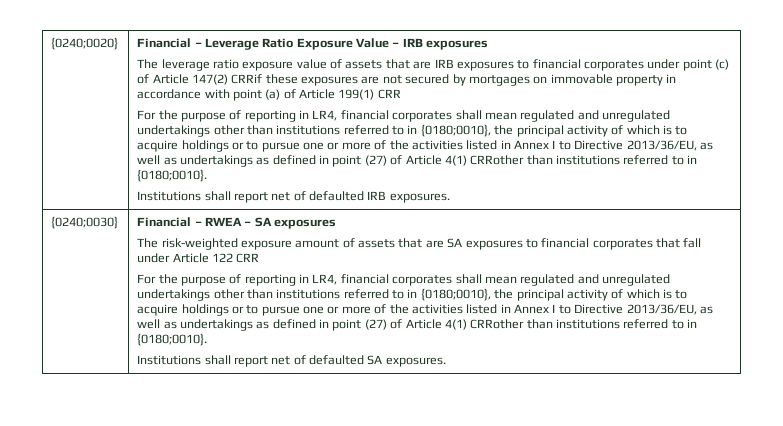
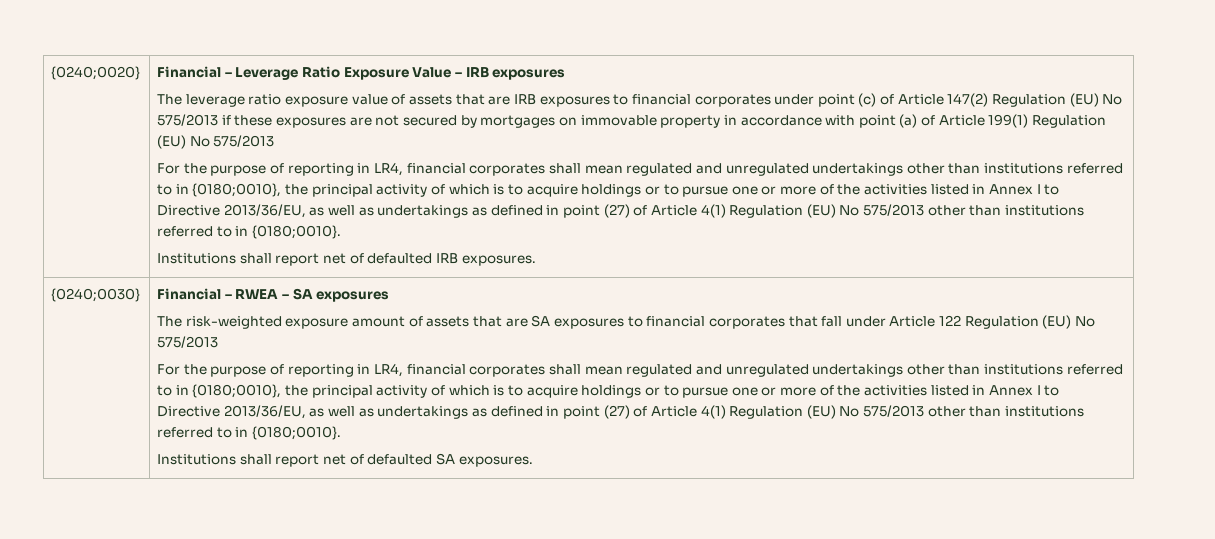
- The leverage ratio exposure value of assets that are IRB exposures to financial corporates under point (c) of Article 147(2) CRRif these exposures are not secured by mortgages on immovable property in accordance with point (a) of Article 199(1) CRR
- For the purpose of reporting in LR4, financial corporates shall mean regulated and unregulated undertakings other than institutions referred to in {0180;0010}, the principal activity of which is to acquire holdings or to pursue one or more of the activities listed in Annex I to Directive 2013/36/EU, as well as undertakings as defined in point (27) of Article 4(1) CRRother than institutions referred to in {0180;0010}.
+ The leverage ratio exposure value of assets that are IRB exposures to financial corporates under point (c) of Article 147(2) Regulation (EU) No 575/2013 if these exposures are not secured by mortgages on immovable property in accordance with point (a) of Article 199(1) Regulation (EU) No 575/2013
+ For the purpose of reporting in LR4, financial corporates shall mean regulated and unregulated undertakings other than institutions referred to in {0180;0010}, the principal activity of which is to acquire holdings or to pursue one or more of the activities listed in Annex I to Directive 2013/36/EU, as well as undertakings as defined in point (27) of Article 4(1) Regulation (EU) No 575/2013 other than institutions referred to in {0180;0010}.
- The risk-weighted exposure amount of assets that are SA exposures to financial corporates that fall under Article 122 CRR
- For the purpose of reporting in LR4, financial corporates shall mean regulated and unregulated undertakings other than institutions referred to in {0180;0010}, the principal activity of which is to acquire holdings or to pursue one or more of the activities listed in Annex I to Directive 2013/36/EU, as well as undertakings as defined in point (27) of Article 4(1) CRRother than institutions referred to in {0180;0010}.
+ The risk-weighted exposure amount of assets that are SA exposures to financial corporates that fall under Article 122 Regulation (EU) No 575/2013
+ For the purpose of reporting in LR4, financial corporates shall mean regulated and unregulated undertakings other than institutions referred to in {0180;0010}, the principal activity of which is to acquire holdings or to pursue one or more of the activities listed in Annex I to Directive 2013/36/EU, as well as undertakings as defined in point (27) of Article 4(1) Regulation (EU) No 575/2013 other than institutions referred to in {0180;0010}.

